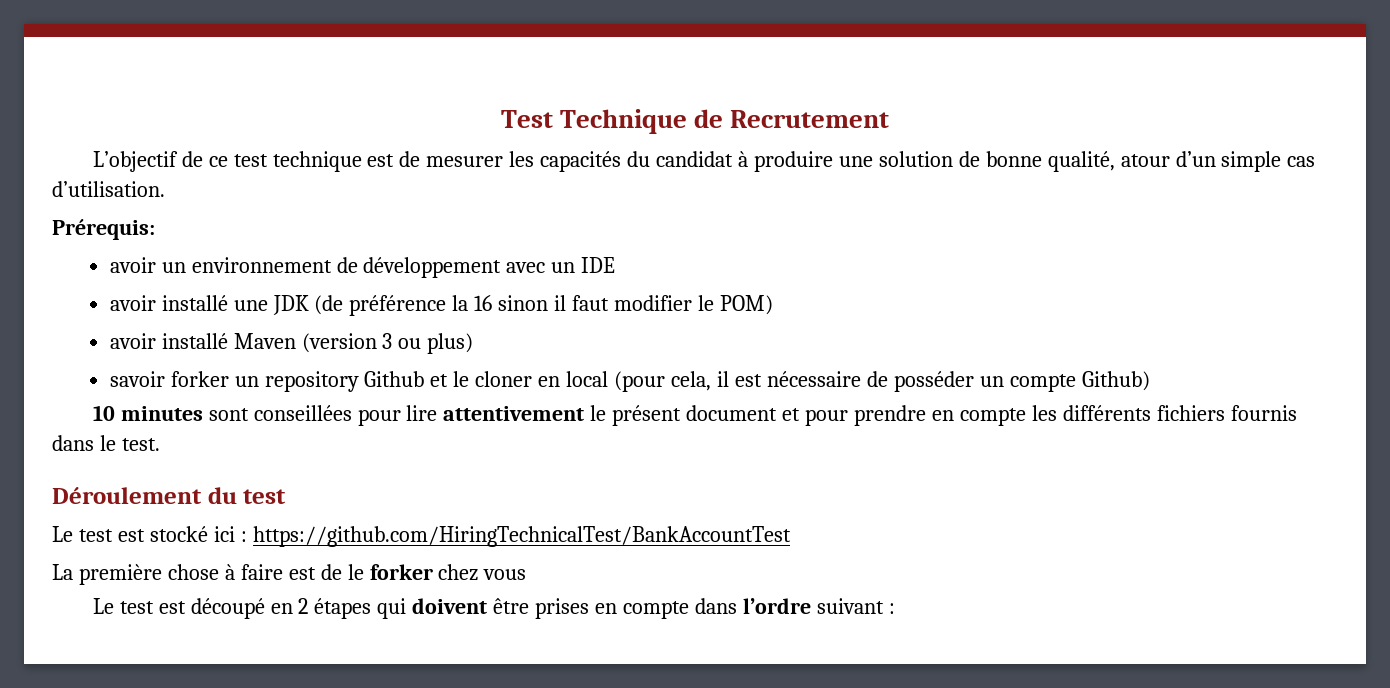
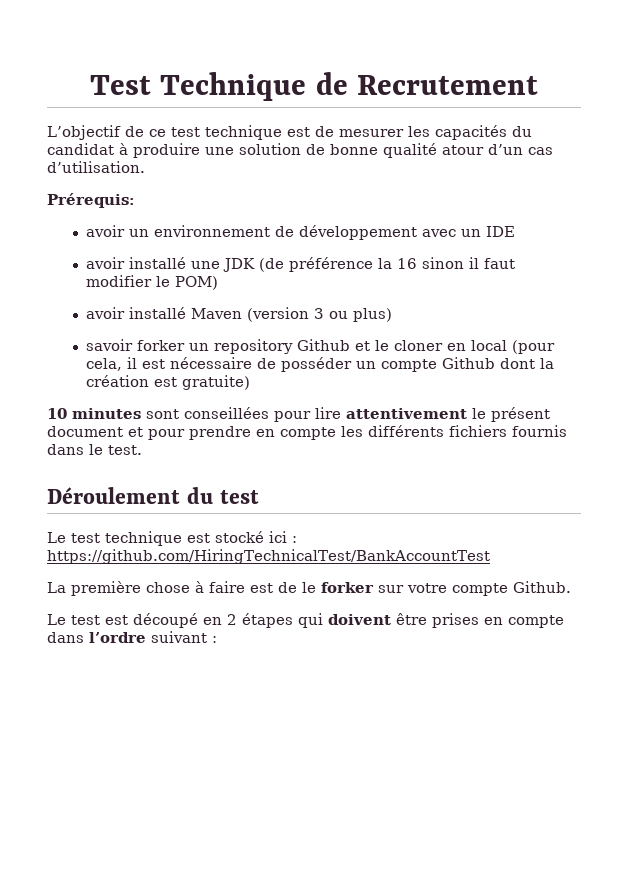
- L’objectif de ce test technique est de mesurer les capacités du candidat à produire une solution de bonne qualité, atour d’un simple cas d’utilisation.
+ L’objectif de ce test technique est de mesurer les capacités du candidat à produire une solution de bonne qualité atour d’un cas d’utilisation.
- savoir forker un repository Github et le cloner en local (pour cela, il est nécessaire de posséder un compte Github)
+ savoir forker un repository Github et le cloner en local (pour cela, il est nécessaire de posséder un compte Github dont la création est gratuite)
- Le test est stocké ici : https://github.com/HiringTechnicalTest/BankAccountTest
+ Le test technique est stocké ici : https://github.com/HiringTechnicalTest/BankAccountTest
- La première chose à faire est de le forker chez vous
+ La première chose à faire est de le forker sur votre compte Github.

